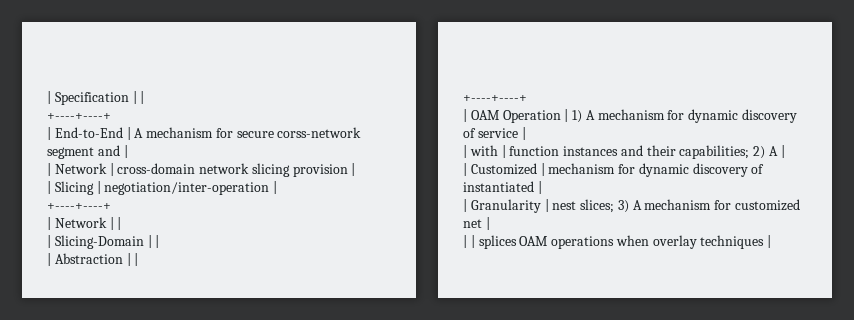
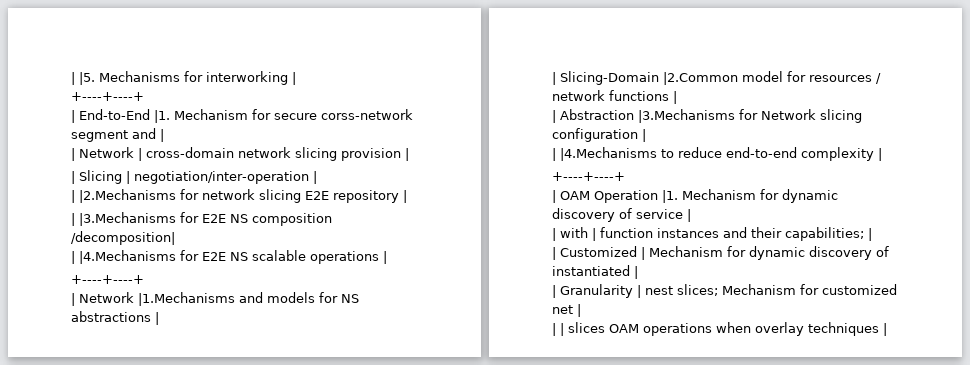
- | Specification | |
+ | |5. Mechanisms for interworking |
- | End-to-End | A mechanism for secure corss-network segment and |
+ | End-to-End |1. Mechanism for secure corss-network segment and |
  | Slicing | negotiation/inter-operation |
+ | |2.Mechanisms for network slicing E2E repository |
+ | |3.Mechanisms for E2E NS composition /decomposition|
+ | |4.Mechanisms for E2E NS scalable operations |
  +----+----+
- | Network | |
- | Slicing-Domain | |
- | Abstraction | |
+ | Network |1.Mechanisms and models for NS abstractions |
+ | Slicing-Domain |2.Common model for resources / network functions |
+ | Abstraction |3.Mechanisms for Network slicing configuration |
+ | |4.Mechanisms to reduce end-to-end complexity |
- | OAM Operation | 1) A mechanism for dynamic discovery of service |
+ | OAM Operation |1. Mechanism for dynamic discovery of service |
- | with | function instances and their capabilities; 2) A |
+ | with | function instances and their capabilities; |
- | Customized | mechanism for dynamic discovery of instantiated |
+ | Customized | Mechanism for dynamic discovery of instantiated |
- | Granularity | nest slices; 3) A mechanism for customized net |
+ | Granularity | nest slices; Mechanism for customized net |
- | | splices OAM operations when overlay techniques |
+ | | slices OAM operations when overlay techniques |

